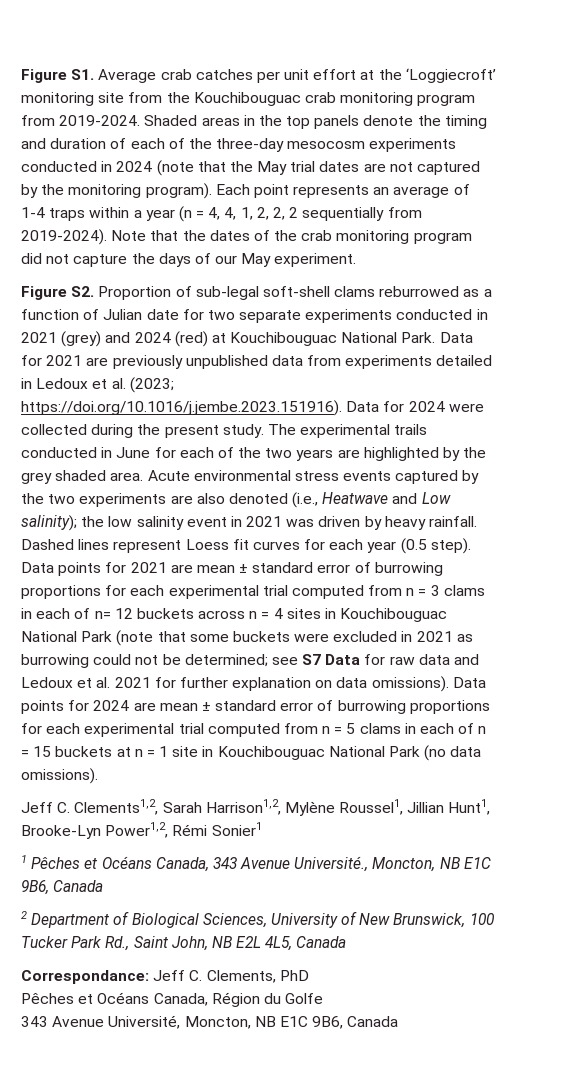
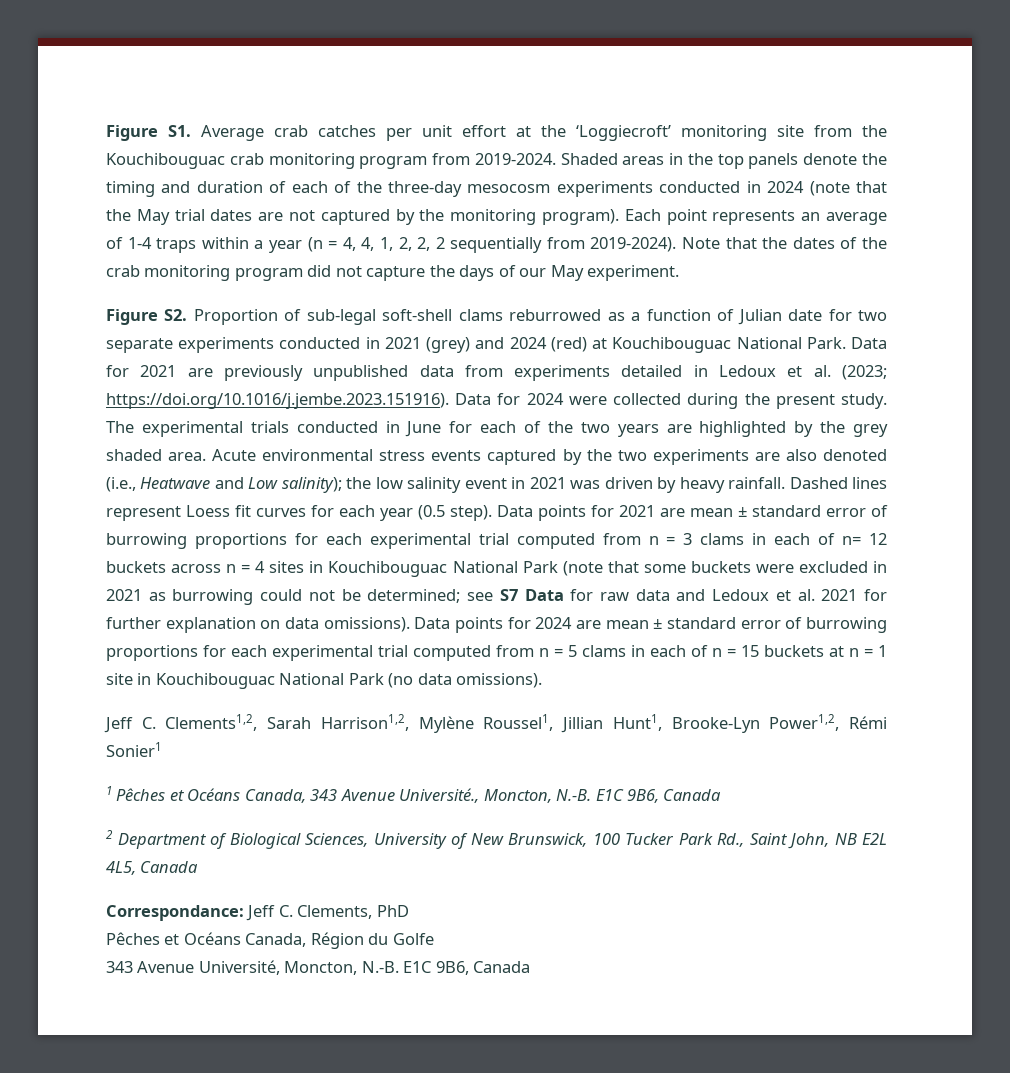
- The experimental trails conducted in June for each of the two years are highlighted by the grey shaded area.
+ The experimental trials conducted in June for each of the two years are highlighted by the grey shaded area.
- 1 Pêches et Océans Canada, 343 Avenue Université., Moncton, NB E1C 9B6, Canada
+ 1 Pêches et Océans Canada, 343 Avenue Université., Moncton, N.-B. E1C 9B6, Canada
- 343 Avenue Université, Moncton, NB E1C 9B6, Canada
+ 343 Avenue Université, Moncton, N.-B. E1C 9B6, Canada

